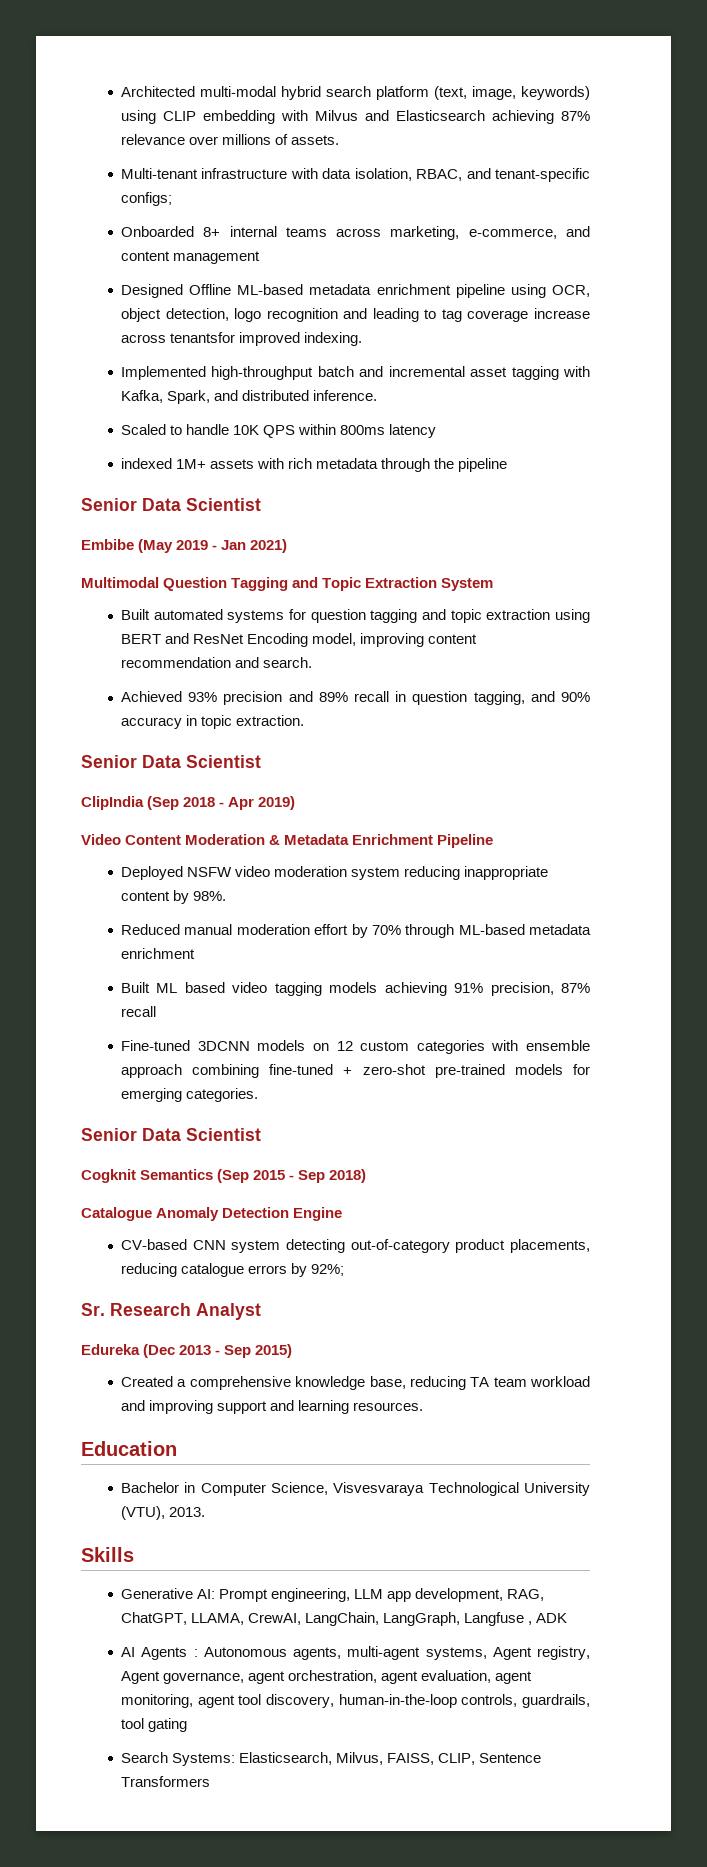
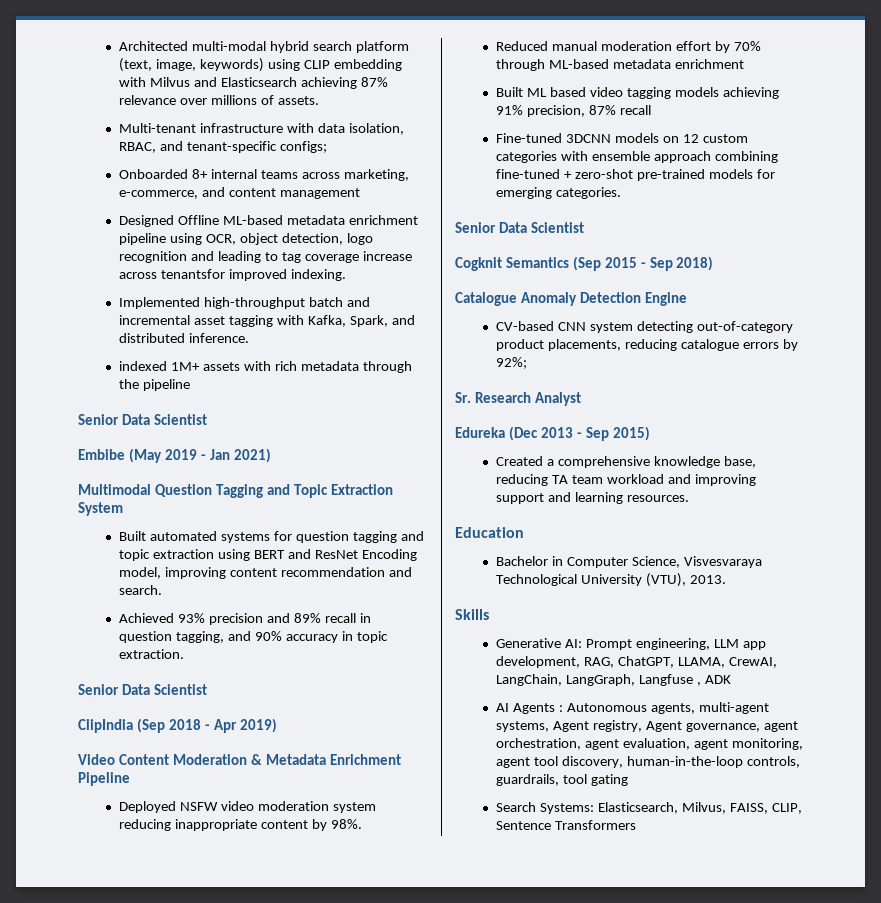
- Scaled to handle 10K QPS within 800ms latency

